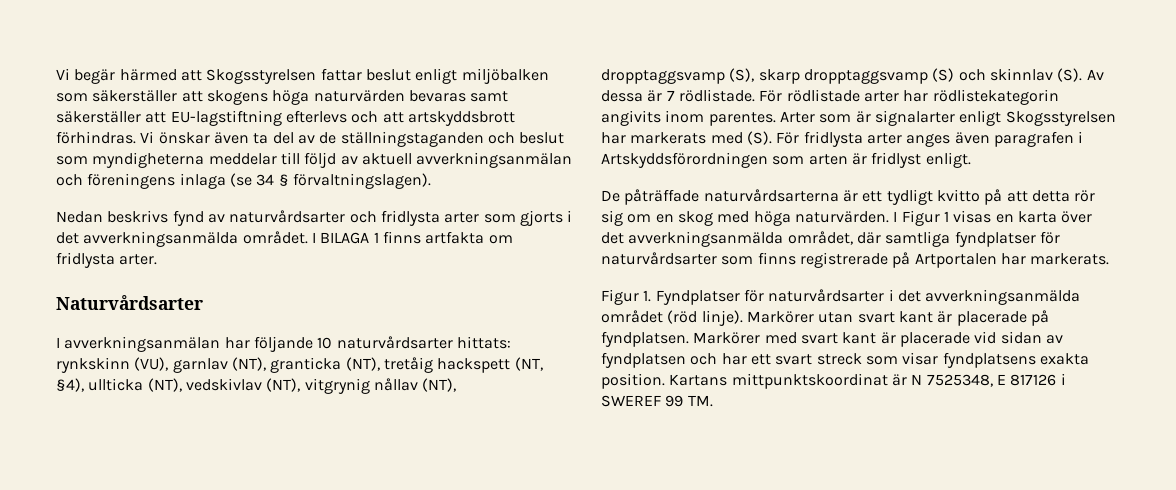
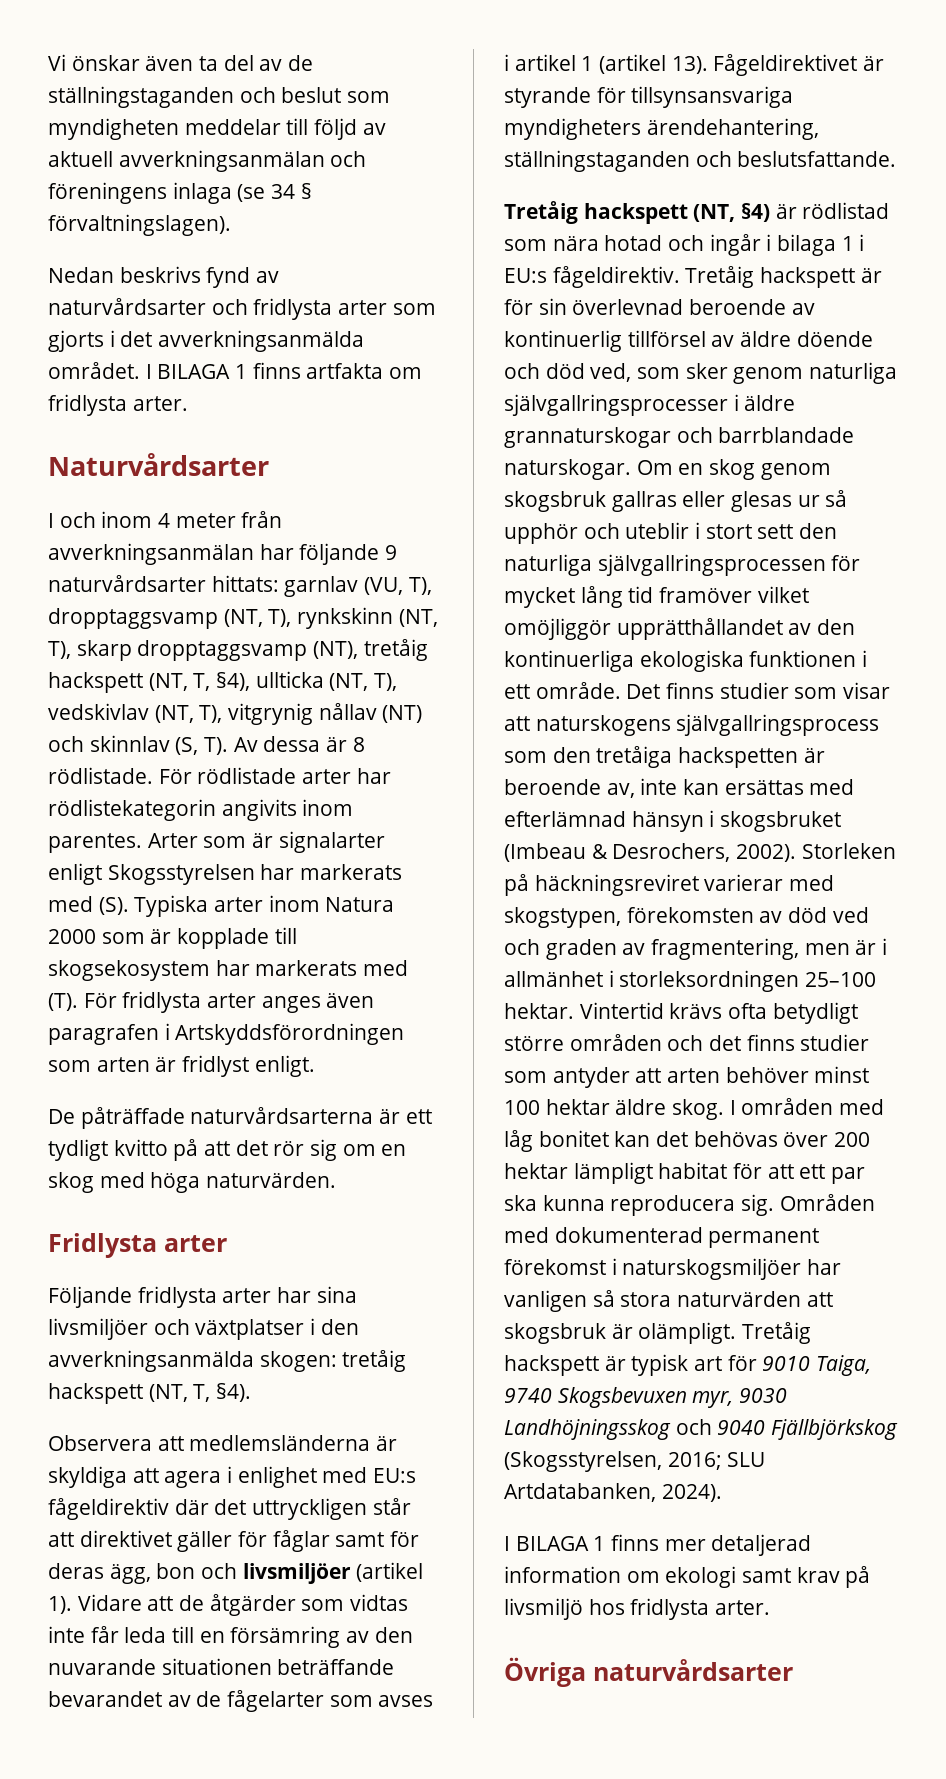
- Vi begär härmed att Skogsstyrelsen fattar beslut enligt miljöbalken som säkerställer att skogens höga naturvärden bevaras samt säkerställer att EU-lagstiftning efterlevs och att artskyddsbrott förhindras. Vi önskar även ta del av de ställningstaganden och beslut som myndigheterna meddelar till följd av aktuell avverkningsanmälan och föreningens inlaga (se 34 § förvaltningslagen).
+ Vi önskar även ta del av de ställningstaganden och beslut som myndigheten meddelar till följd av aktuell avverkningsanmälan och föreningens inlaga (se 34 § förvaltningslagen).
- I avverkningsanmälan har följande 10 naturvårdsarter hittats: rynkskinn (VU), garnlav (NT), granticka (NT), tretåig hackspett (NT, §4), ullticka (NT), vedskivlav (NT), vitgrynig nållav (NT), dropptaggsvamp (S), skarp dropptaggsvamp (S) och skinnlav (S). Av dessa är 7 rödlistade.
+ I och inom 4 meter från avverkningsanmälan har följande 9 naturvårdsarter hittats: garnlav (VU, T), dropptaggsvamp (NT, T), rynkskinn (NT, T), skarp dropptaggsvamp (NT), tretåig hackspett (NT, T, §4), ullticka (NT, T), vedskivlav (NT, T), vitgrynig nållav (NT) och skinnlav (S, T). Av dessa är 8 rödlistade.
- Arter som är signalarter enligt Skogsstyrelsen har markerats med (S). För fridlysta arter anges även paragrafen i Artskyddsförordningen som arten är fridlyst enligt.
+ Arter som är signalarter enligt Skogsstyrelsen har markerats med (S). Typiska arter inom Natura 2000 som är kopplade till skogsekosystem har markerats med (T). För fridlysta arter anges även paragrafen i Artskyddsförordningen som arten är fridlyst enligt.
- De påträffade naturvårdsarterna är ett tydligt kvitto på att detta rör sig om en skog med höga naturvärden. I Figur 1 visas en karta över det avverkningsanmälda området, där samtliga fyndplatser för naturvårdsarter som finns registrerade på Artportalen har markerats.
- Figur 1. Fyndplatser för naturvårdsarter i det avverkningsanmälda området (röd linje). Markörer utan svart kant är placerade på fyndplatsen. Markörer med svart kant är placerade vid sidan av fyndplatsen och har ett svart streck som visar fyndplatsens exakta position. Kartans mittpunktskoordinat är N 7525348, E 817126 i SWEREF 99 TM.
+ De påträffade naturvårdsarterna är ett tydligt kvitto på att det rör sig om en skog med höga naturvärden.
+ Fridlysta arter
+ Följande fridlysta arter har sina livsmiljöer och växtplatser i den avverkningsanmälda skogen: tretåig hackspett (NT, T, §4).
+ Observera att medlemsländerna är skyldiga att agera i enlighet med EU:s fågeldirektiv där det uttryckligen står att direktivet gäller för fåglar samt för deras ägg, bon och livsmiljöer (artikel 1). Vidare att de åtgärder som vidtas inte får leda till en försämring av den nuvarande situationen beträffande bevarandet av de fågelarter som avses i artikel 1 (artikel 13). Fågeldirektivet är styrande för tillsynsansvariga myndigheters ärendehantering, ställningstaganden och beslutsfattande.
+ Tretåig hackspett (NT, §4) är rödlistad som nära hotad och ingår i bilaga 1 i EU:s fågeldirektiv. Tretåig hackspett är för sin överlevnad beroende av kontinuerlig tillförsel av äldre döende och död ved, som sker genom naturliga självgallringsprocesser i äldre grannaturskogar och barrblandade naturskogar. Om en skog genom skogsbruk gallras eller glesas ur så upphör och uteblir i stort sett den naturliga självgallringsprocessen för mycket lång tid framöver vilket omöjliggör upprätthållandet av den kontinuerliga ekologiska funktionen i ett område. Det finns studier som visar att naturskogens självgallringsprocess som den tretåiga hackspetten är beroende av, inte kan ersättas med efterlämnad hänsyn i skogsbruket (Imbeau & Desrochers, 2002). Storleken på häckningsreviret varierar med skogstypen, förekomsten av död ved och graden av fragmentering, men är i allmänhet i storleksordningen 25–100 hektar. Vintertid krävs ofta betydligt större områden och det finns studier som antyder att arten behöver minst 100 hektar äldre skog. I områden med låg bonitet kan det behövas över 200 hektar lämpligt habitat för att ett par ska kunna reproducera sig. Områden med dokumenterad permanent förekomst i naturskogsmiljöer har vanligen så stora naturvärden att skogsbruk är olämpligt. Tretåig hackspett är typisk art för 9010 Taiga, 9740 Skogsbevuxen myr, 9030 Landhöjningsskog och 9040 Fjällbjörkskog (Skogsstyrelsen, 2016; SLU Artdatabanken, 2024).
+ I BILAGA 1 finns mer detaljerad information om ekologi samt krav på livsmiljö hos fridlysta arter.
+ Övriga naturvårdsarter

